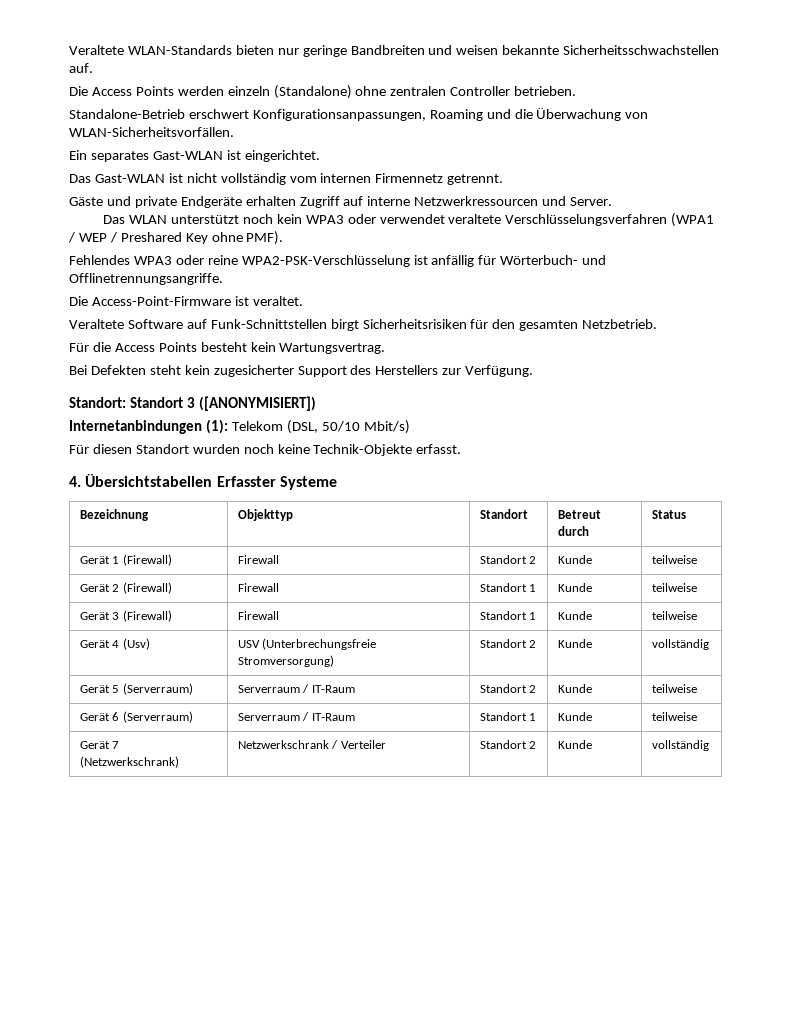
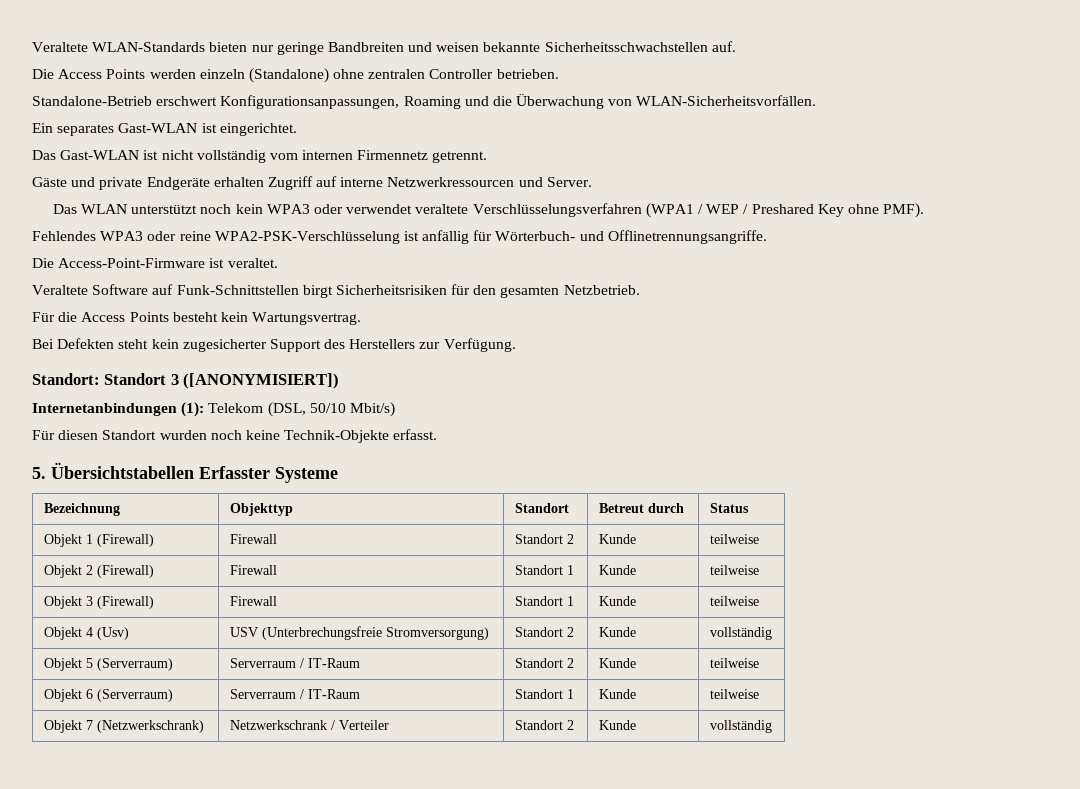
- 4. Übersichtstabellen Erfasster Systeme
+ 5. Übersichtstabellen Erfasster Systeme
- Gerät 1 (Firewall) | Firewall | Standort 2 | Kunde | teilweise
+ Objekt 1 (Firewall) | Firewall | Standort 2 | Kunde | teilweise
- Gerät 2 (Firewall) | Firewall | Standort 1 | Kunde | teilweise
+ Objekt 2 (Firewall) | Firewall | Standort 1 | Kunde | teilweise
- Gerät 3 (Firewall) | Firewall | Standort 1 | Kunde | teilweise
+ Objekt 3 (Firewall) | Firewall | Standort 1 | Kunde | teilweise
- Gerät 4 (Usv) | USV (Unterbrechungsfreie Stromversorgung) | Standort 2 | Kunde | vollständig
+ Objekt 4 (Usv) | USV (Unterbrechungsfreie Stromversorgung) | Standort 2 | Kunde | vollständig
- Gerät 5 (Serverraum) | Serverraum / IT-Raum | Standort 2 | Kunde | teilweise
+ Objekt 5 (Serverraum) | Serverraum / IT-Raum | Standort 2 | Kunde | teilweise
- Gerät 6 (Serverraum) | Serverraum / IT-Raum | Standort 1 | Kunde | teilweise
+ Objekt 6 (Serverraum) | Serverraum / IT-Raum | Standort 1 | Kunde | teilweise
- Gerät 7 (Netzwerkschrank) | Netzwerkschrank / Verteiler | Standort 2 | Kunde | vollständig
+ Objekt 7 (Netzwerkschrank) | Netzwerkschrank / Verteiler | Standort 2 | Kunde | vollständig

